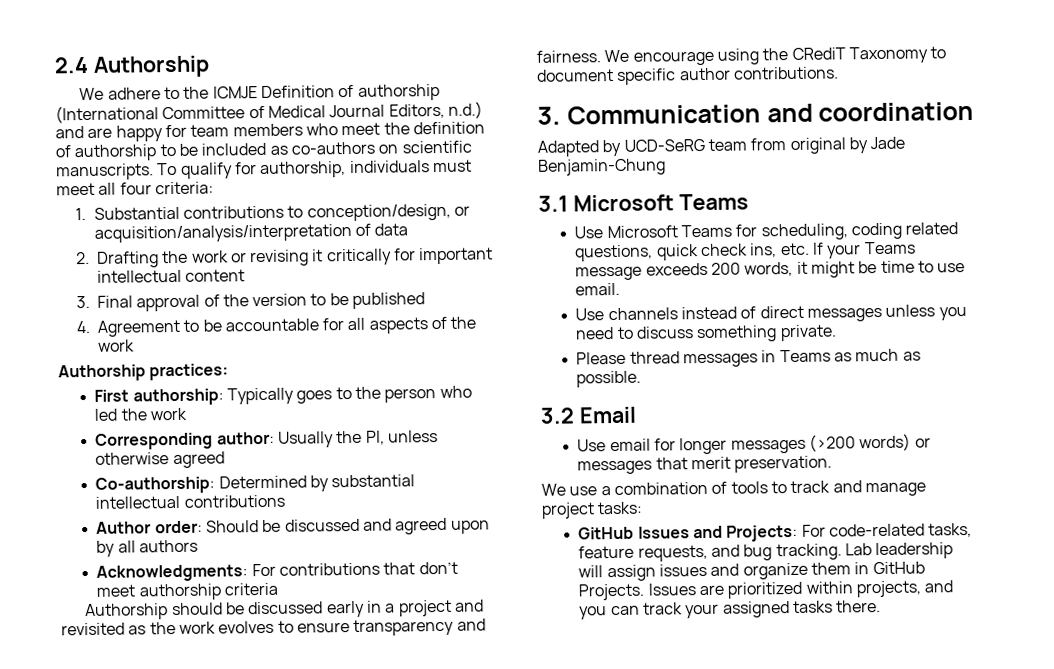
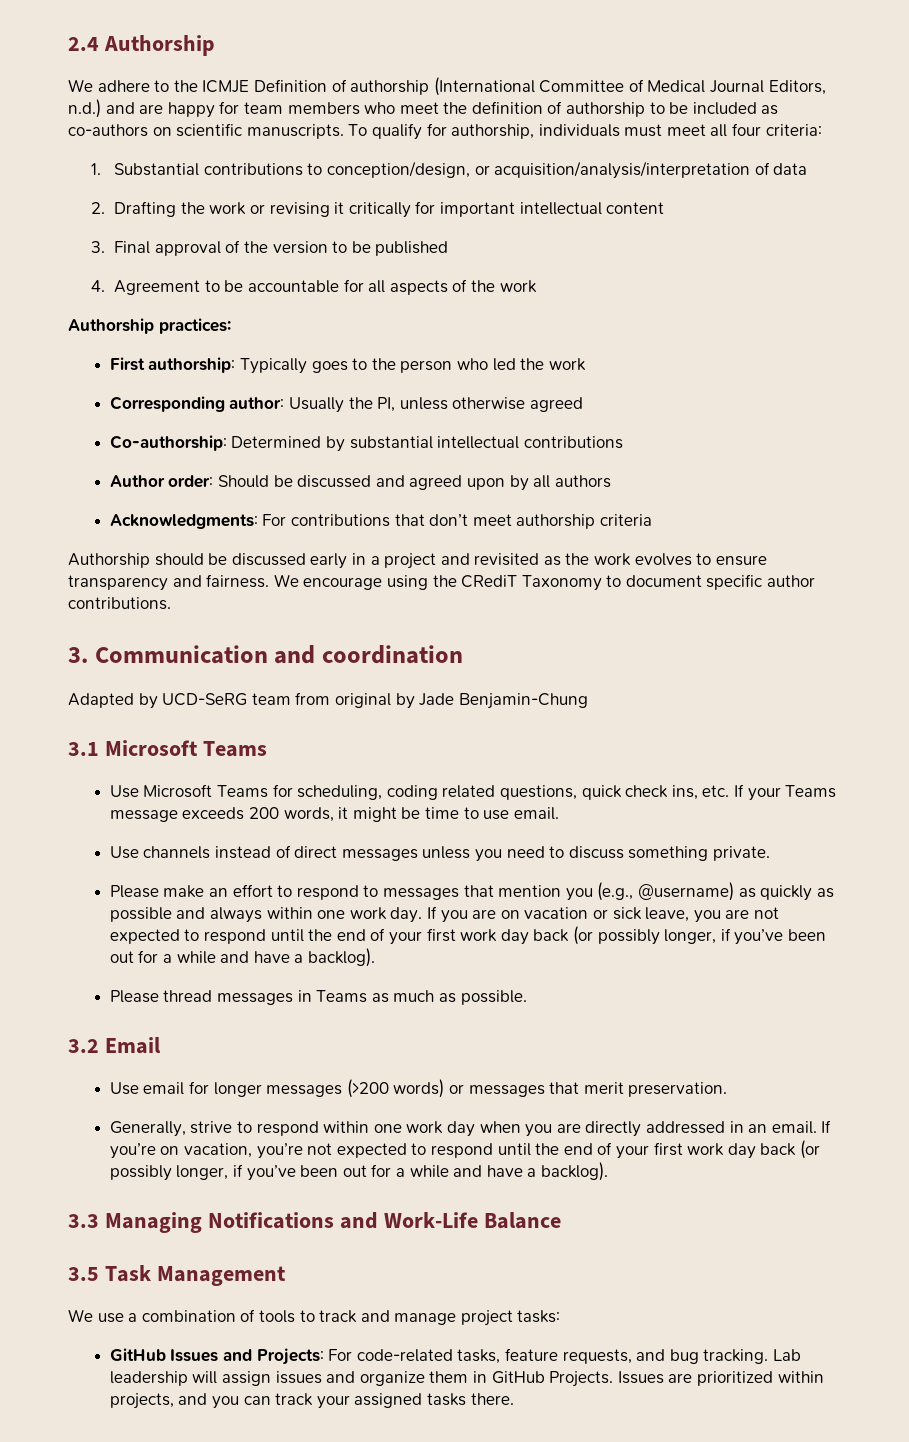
+ Please make an effort to respond to messages that mention you (e.g., @username) as quickly as possible and always within one work day. If you are on vacation or sick leave, you are not expected to respond until the end of your first work day back (or possibly longer, if you’ve been out for a while and have a backlog).
+ Generally, strive to respond within one work day when you are directly addressed in an email. If you’re on vacation, you’re not expected to respond until the end of your first work day back (or possibly longer, if you’ve been out for a while and have a backlog).
+ 3.3 Managing Notifications and Work-Life Balance
+ 3.5 Task Management

